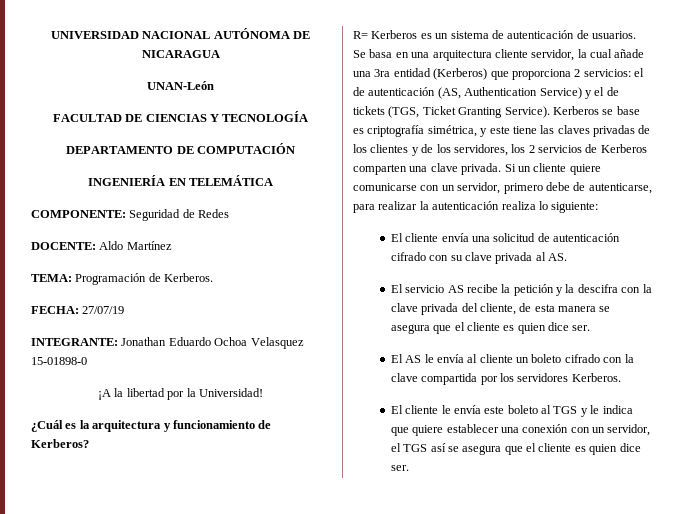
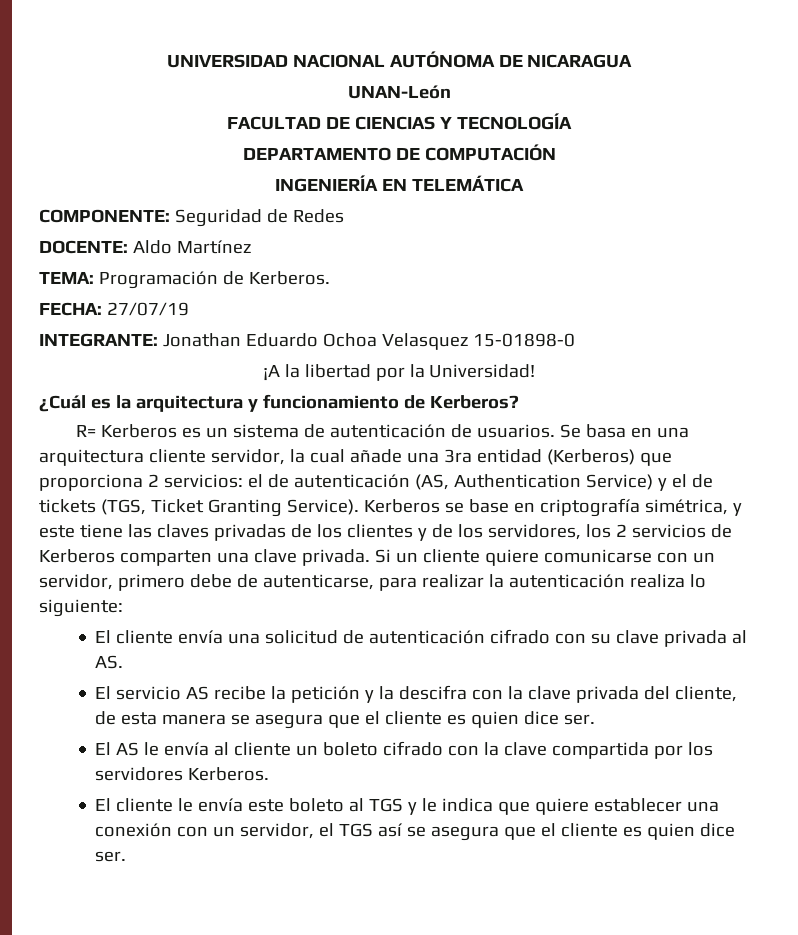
- Kerberos se base es criptografía simétrica, y este tiene las claves privadas de los clientes y de los servidores, los 2 servicios de Kerberos comparten una clave privada.
+ Kerberos se base en criptografía simétrica, y este tiene las claves privadas de los clientes y de los servidores, los 2 servicios de Kerberos comparten una clave privada.

